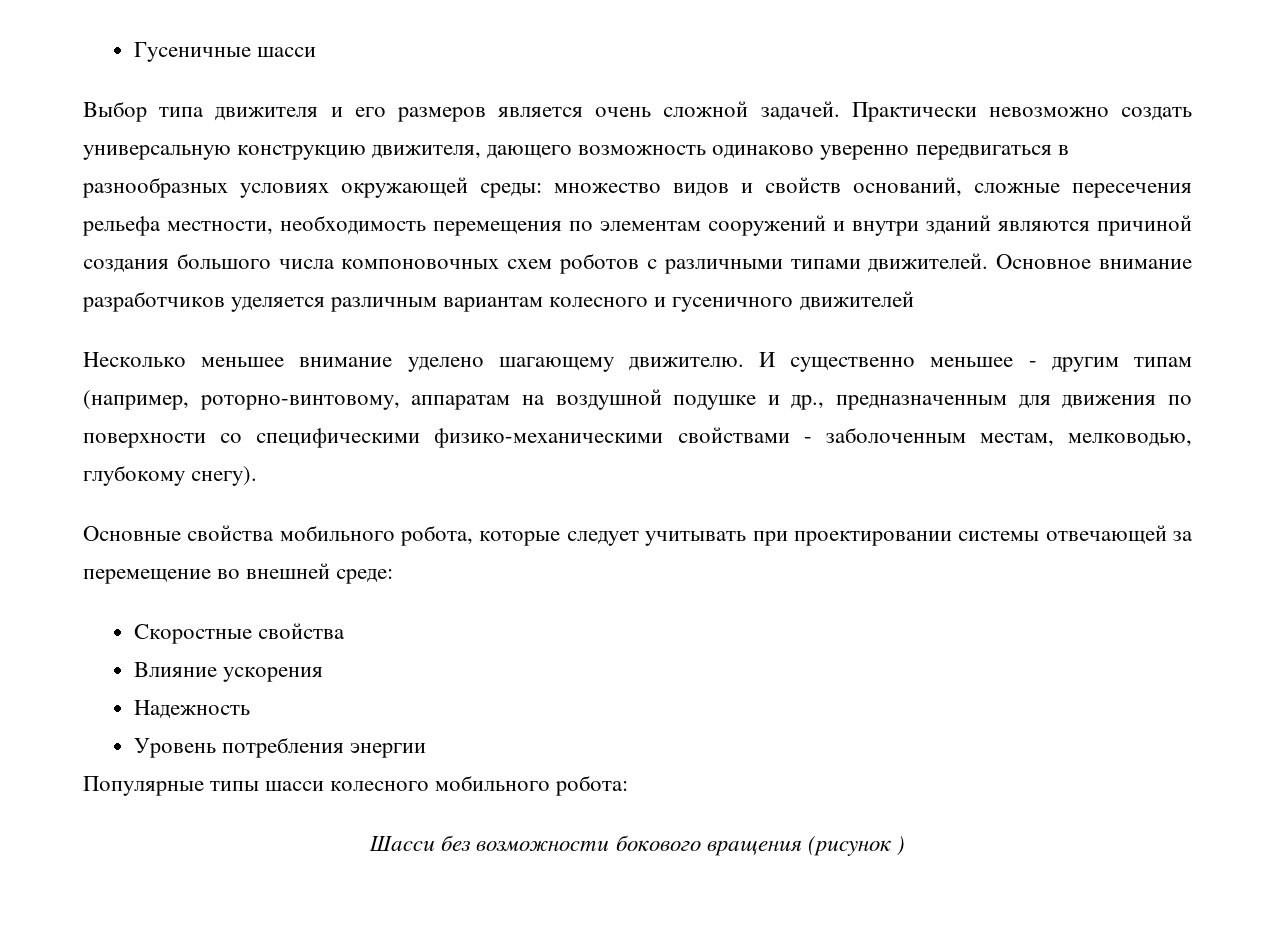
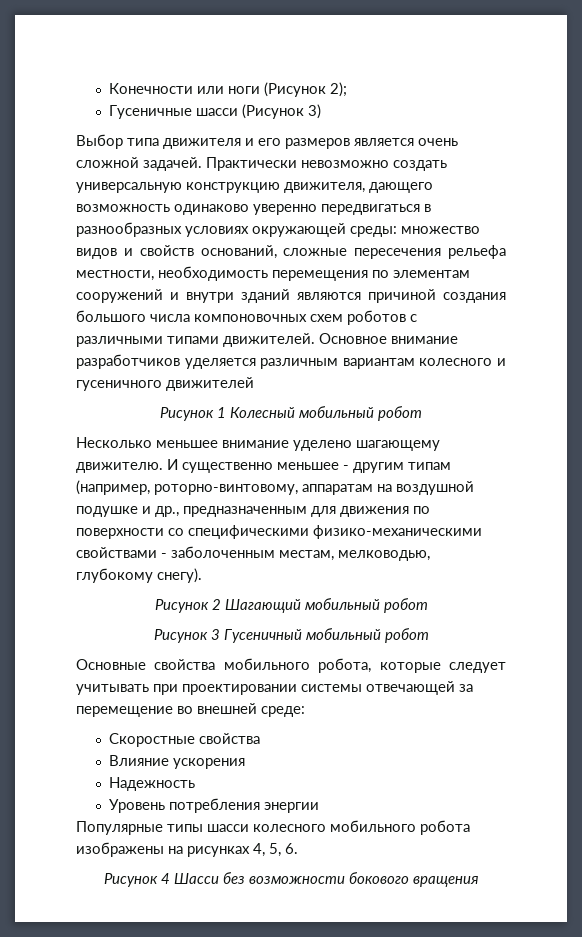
+ Конечности или ноги (Рисунок 2);
- Гусеничные шасси
+ Гусеничные шасси (Рисунок 3)
+ Рисунок 1 Колесный мобильный робот
+ Рисунок 2 Шагающий мобильный робот
+ Рисунок 3 Гусеничный мобильный робот
- Популярные типы шасси колесного мобильного робота:
- Шасси без возможности бокового вращения (рисунок )
+ Популярные типы шасси колесного мобильного робота изображены на рисунках 4, 5, 6.
+ Рисунок 4 Шасси без возможности бокового вращения

